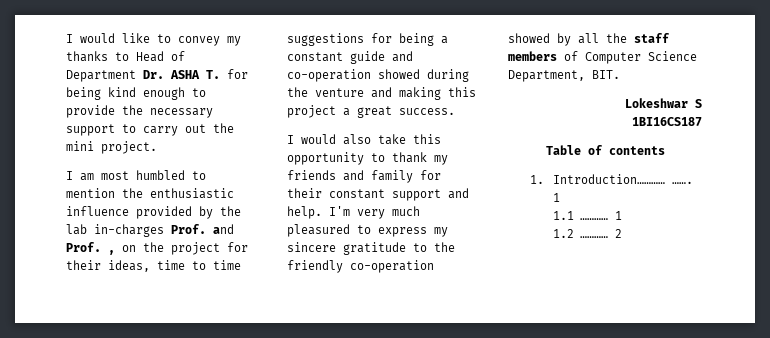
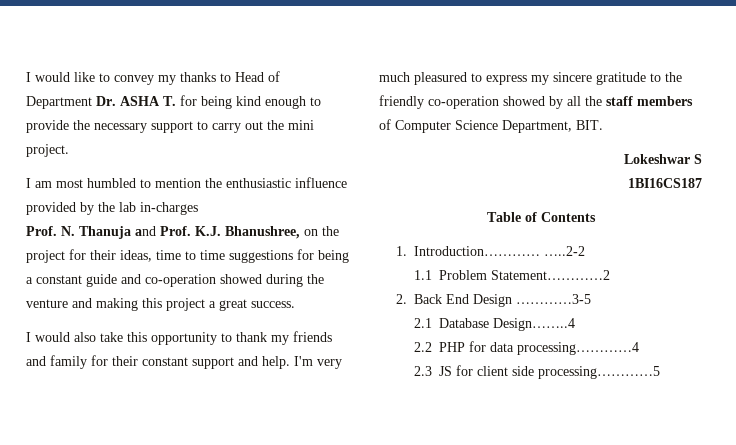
- I am most humbled to mention the enthusiastic influence provided by the lab in-charges Prof. and Prof. , on the project for their ideas, time to time suggestions for being a constant guide and co-operation showed during the venture and making this project a great success.
+ I am most humbled to mention the enthusiastic influence provided by the lab in-charges
+ Prof. N. Thanuja and Prof. K.J. Bhanushree, on the project for their ideas, time to time suggestions for being a constant guide and co-operation showed during the venture and making this project a great success.
- Table of contents
+ Table of Contents
- ……. 1
+ …..2-2
- 1.1 ………… 1
- 1.2 ………… 2
+ 1.1 Problem Statement…………2
+ 2. Back End Design …………3-5
+ 2.1 Database Design……..4
+ 2.2 PHP for data processing…………4
+ 2.3 JS for client side processing…………5

